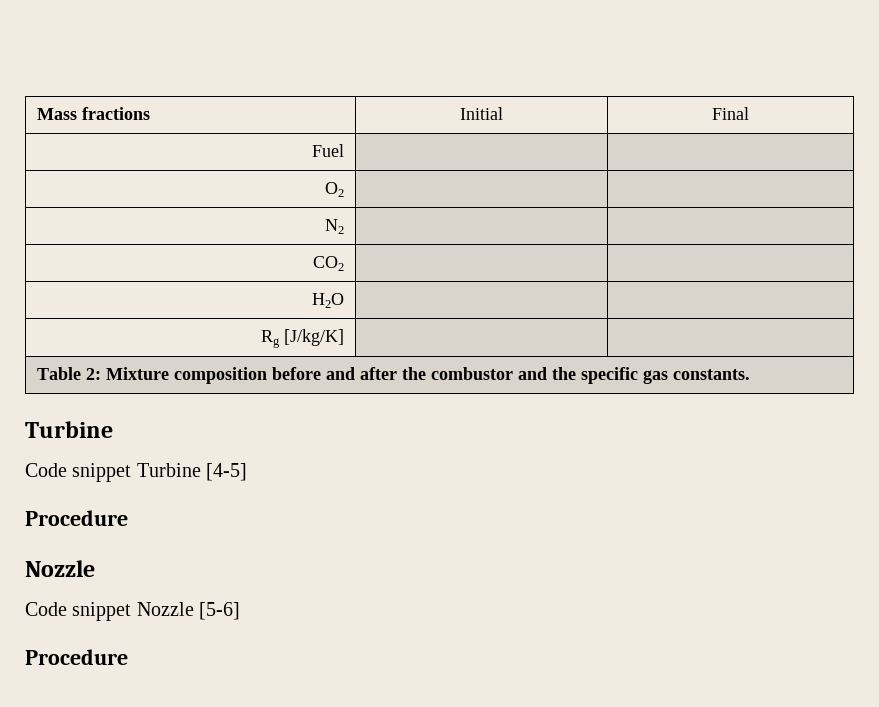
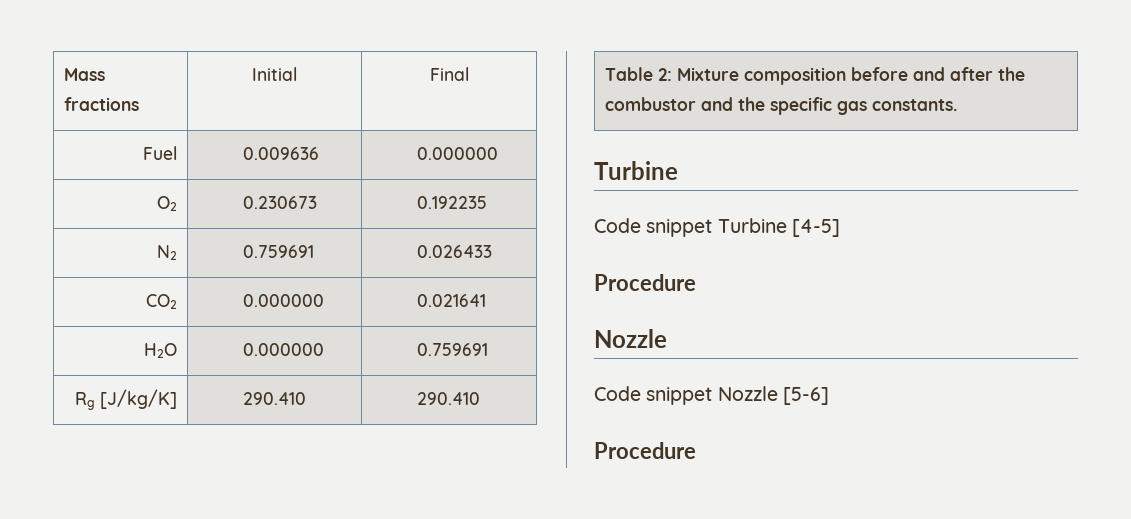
- Fuel | |
+ Fuel | 0.009636 | 0.000000
- O2 | |
+ O2 | 0.230673 | 0.192235
- N2 | |
+ N2 | 0.759691 | 0.026433
- CO2 | |
+ CO2 | 0.000000 | 0.021641
- H2O | |
+ H2O | 0.000000 | 0.759691
- Rg [J/kg/K] | |
+ Rg [J/kg/K] | 290.410 | 290.410

